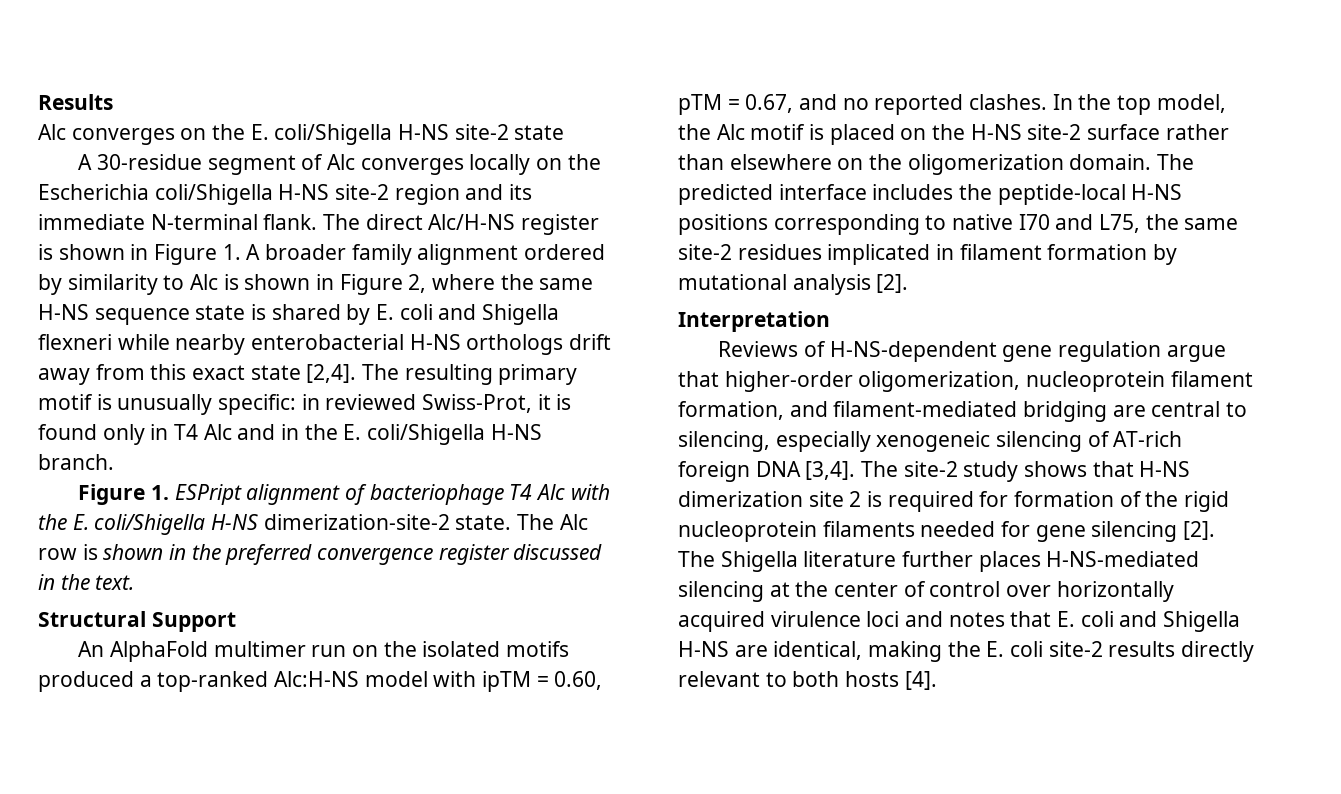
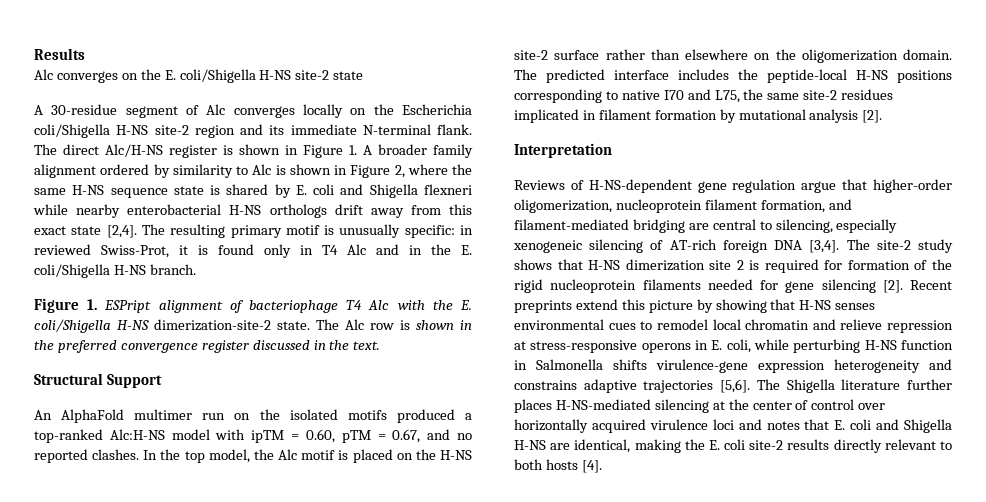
+ Recent preprints extend this picture by showing that H-NS senses environmental cues to remodel local chromatin and relieve repression at stress-responsive operons in E. coli, while perturbing H-NS function in Salmonella shifts virulence-gene expression heterogeneity and constrains adaptive trajectories [5,6].

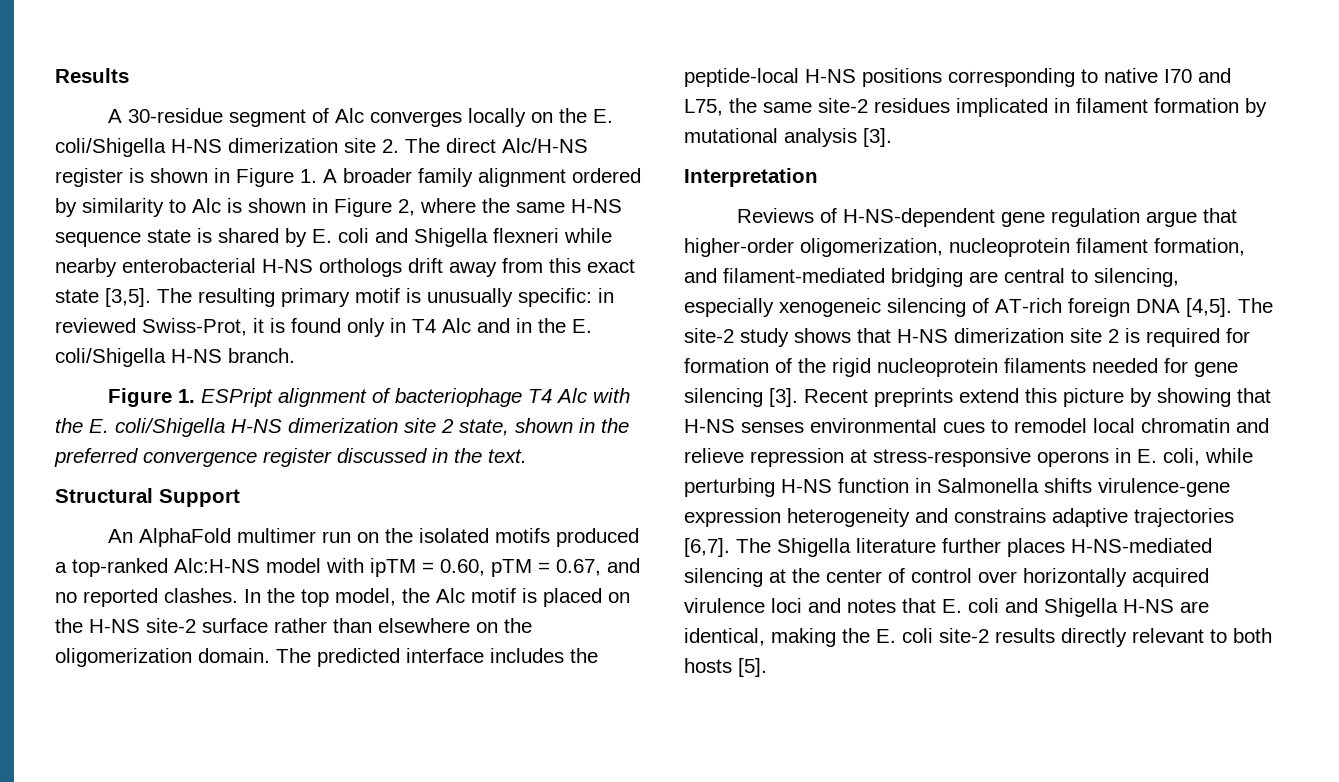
- Alc converges on the E. coli/Shigella H-NS site-2 state
- A 30-residue segment of Alc converges locally on the Escherichia coli/Shigella H-NS site-2 region and its immediate N-terminal flank. The direct Alc/H-NS register is shown in Figure 1. A broader family alignment ordered by similarity to Alc is shown in Figure 2, where the same H-NS sequence state is shared by E. coli and Shigella flexneri while nearby enterobacterial H-NS orthologs drift away from this exact state [2,4].
+ A 30-residue segment of Alc converges locally on the E. coli/Shigella H-NS dimerization site 2. The direct Alc/H-NS register is shown in Figure 1. A broader family alignment ordered by similarity to Alc is shown in Figure 2, where the same H-NS sequence state is shared by E. coli and Shigella flexneri while nearby enterobacterial H-NS orthologs drift away from this exact state [3,5].
- Figure 1. ESPript alignment of bacteriophage T4 Alc with the E. coli/Shigella H-NS dimerization-site-2 state. The Alc row is shown in the preferred convergence register discussed in the text.
+ Figure 1. ESPript alignment of bacteriophage T4 Alc with the E. coli/Shigella H-NS dimerization site 2 state, shown in the preferred convergence register discussed in the text.
- The predicted interface includes the peptide-local H-NS positions corresponding to native I70 and L75, the same site-2 residues implicated in filament formation by mutational analysis [2].
+ The predicted interface includes the peptide-local H-NS positions corresponding to native I70 and L75, the same site-2 residues implicated in filament formation by mutational analysis [3].
- Reviews of H-NS-dependent gene regulation argue that higher-order oligomerization, nucleoprotein filament formation, and filament-mediated bridging are central to silencing, especially xenogeneic silencing of AT-rich foreign DNA [3,4].
+ Reviews of H-NS-dependent gene regulation argue that higher-order oligomerization, nucleoprotein filament formation, and filament-mediated bridging are central to silencing, especially xenogeneic silencing of AT-rich foreign DNA [4,5].
- The site-2 study shows that H-NS dimerization site 2 is required for formation of the rigid nucleoprotein filaments needed for gene silencing [2].
+ The site-2 study shows that H-NS dimerization site 2 is required for formation of the rigid nucleoprotein filaments needed for gene silencing [3].
- Recent preprints extend this picture by showing that H-NS senses environmental cues to remodel local chromatin and relieve repression at stress-responsive operons in E. coli, while perturbing H-NS function in Salmonella shifts virulence-gene expression heterogeneity and constrains adaptive trajectories [5,6].
+ Recent preprints extend this picture by showing that H-NS senses environmental cues to remodel local chromatin and relieve repression at stress-responsive operons in E. coli, while perturbing H-NS function in Salmonella shifts virulence-gene expression heterogeneity and constrains adaptive trajectories [6,7].
- The Shigella literature further places H-NS-mediated silencing at the center of control over horizontally acquired virulence loci and notes that E. coli and Shigella H-NS are identical, making the E. coli site-2 results directly relevant to both hosts [4].
+ The Shigella literature further places H-NS-mediated silencing at the center of control over horizontally acquired virulence loci and notes that E. coli and Shigella H-NS are identical, making the E. coli site-2 results directly relevant to both hosts [5].

